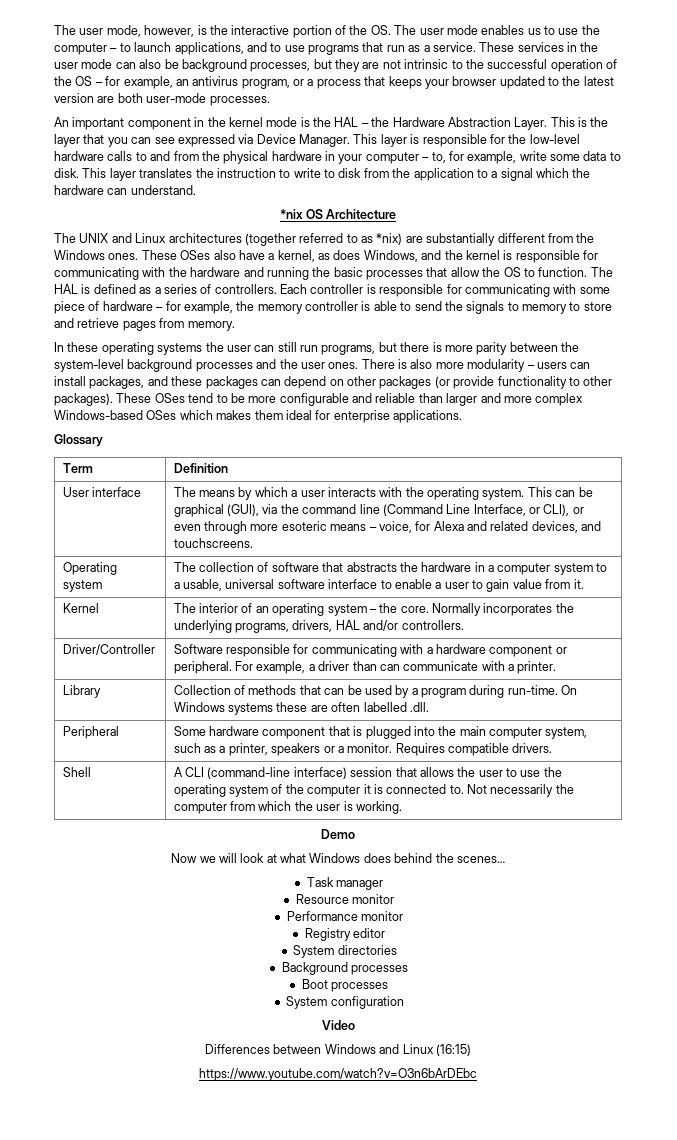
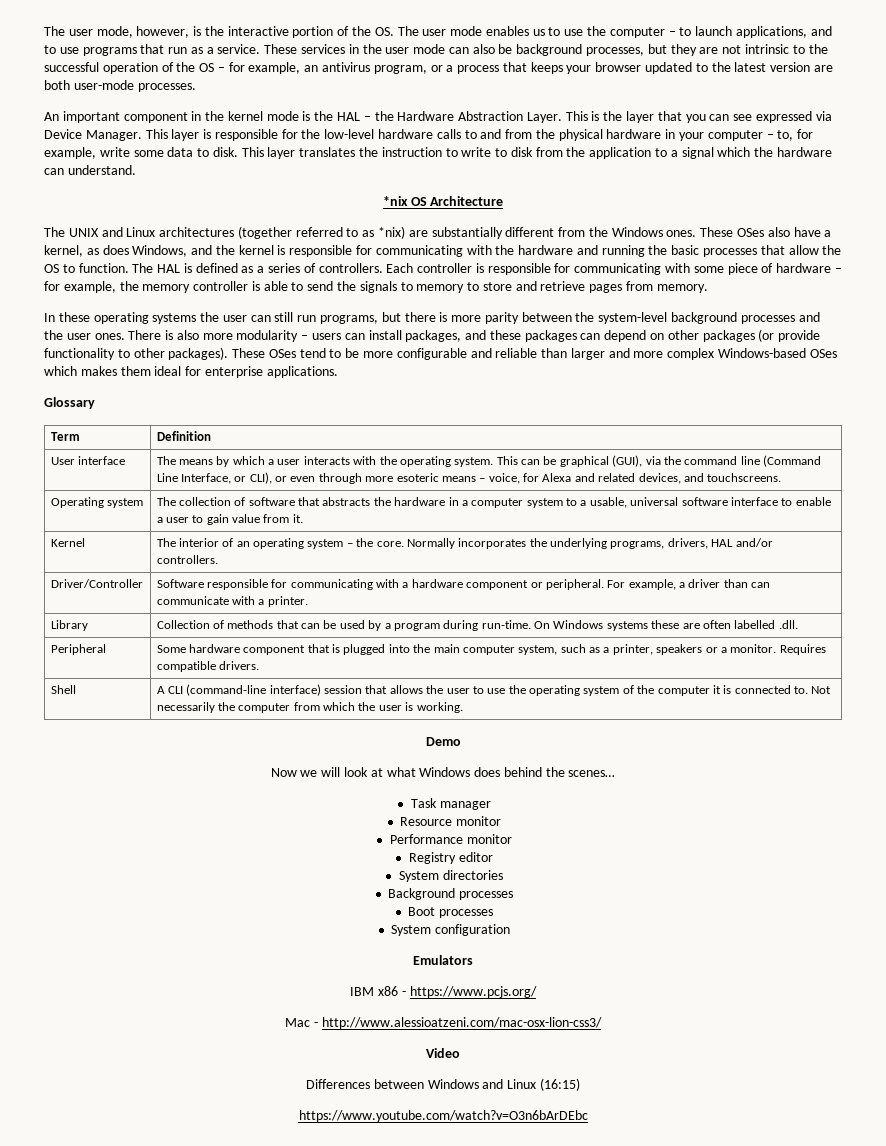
+ Emulators
+ IBM x86 - https://www.pcjs.org/
+ Mac - http://www.alessioatzeni.com/mac-osx-lion-css3/

